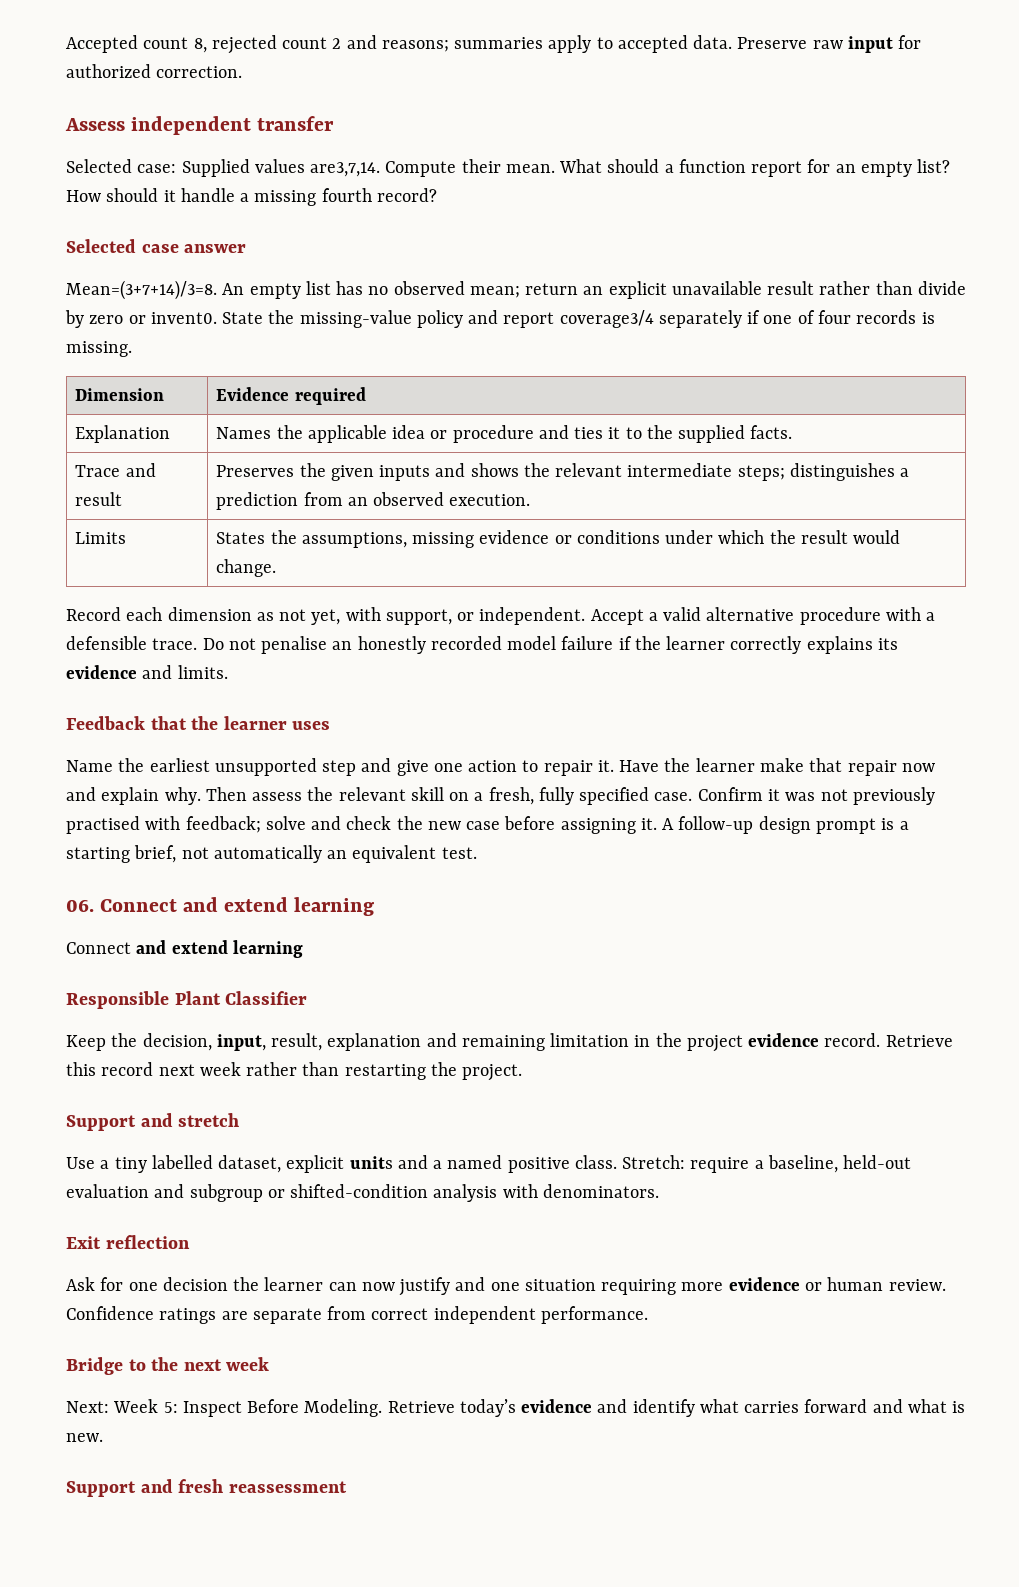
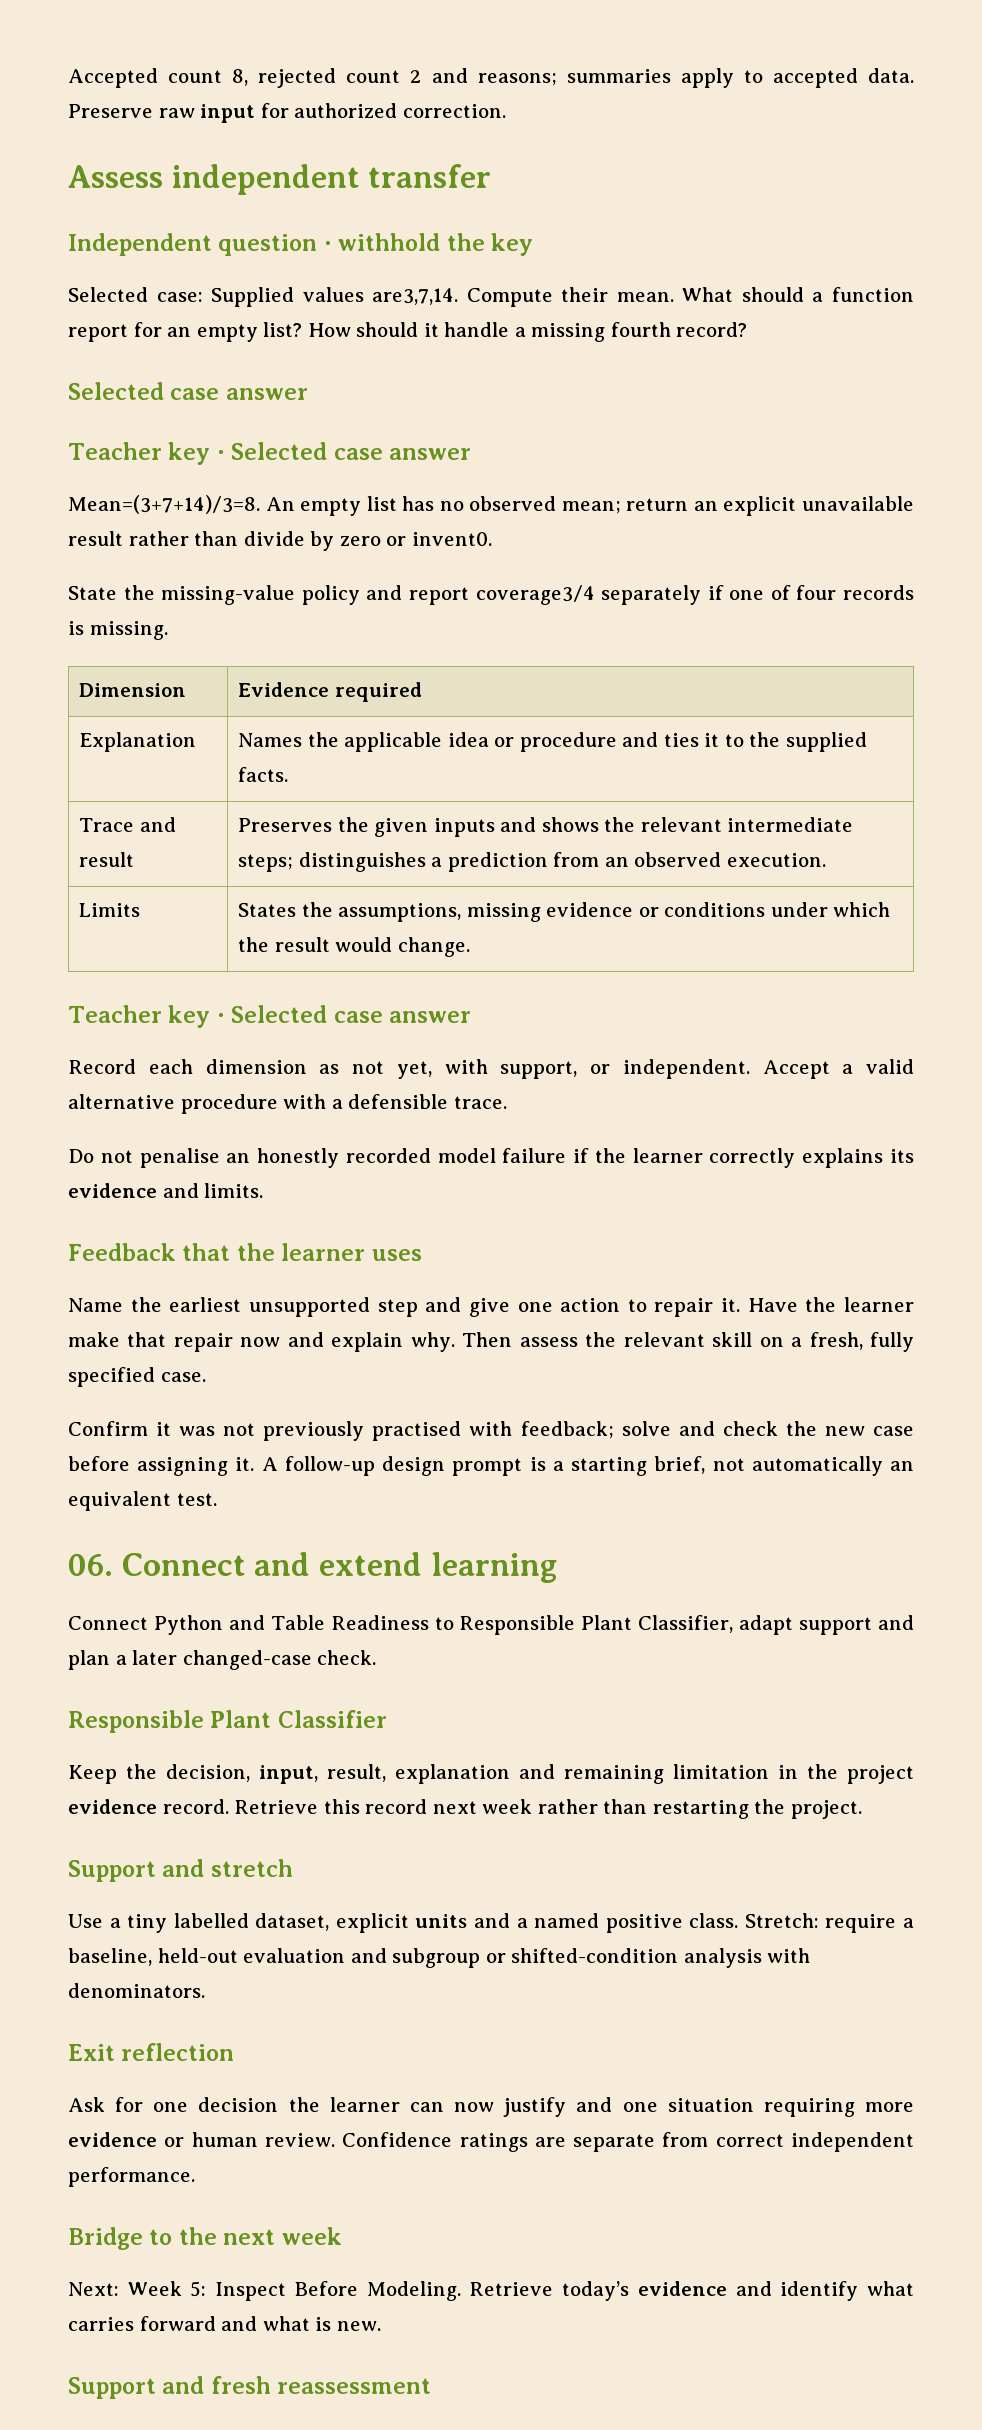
+ Independent question · withhold the key
  How should it handle a missing fourth record?
  Selected case answer
+ Teacher key · Selected case answer
- An empty list has no observed mean; return an explicit unavailable result rather than divide by zero or invent0. State the missing-value policy and report coverage3/4 separately if one of four records is missing.
+ An empty list has no observed mean; return an explicit unavailable result rather than divide by zero or invent0.
+ State the missing-value policy and report coverage3/4 separately if one of four records is missing.
  Limits | States the assumptions, missing evidence or conditions under which the result would change.
+ Teacher key · Selected case answer
- Accept a valid alternative procedure with a defensible trace. Do not penalise an honestly recorded model failure if the learner correctly explains its evidence and limits.
+ Accept a valid alternative procedure with a defensible trace.
+ Do not penalise an honestly recorded model failure if the learner correctly explains its evidence and limits.
- Then assess the relevant skill on a fresh, fully specified case. Confirm it was not previously practised with feedback; solve and check the new case before assigning it.
+ Then assess the relevant skill on a fresh, fully specified case.
+ Confirm it was not previously practised with feedback; solve and check the new case before assigning it.
  06. Connect and extend learning
- Connect and extend learning
+ Connect Python and Table Readiness to Responsible Plant Classifier, adapt support and plan a later changed-case check.

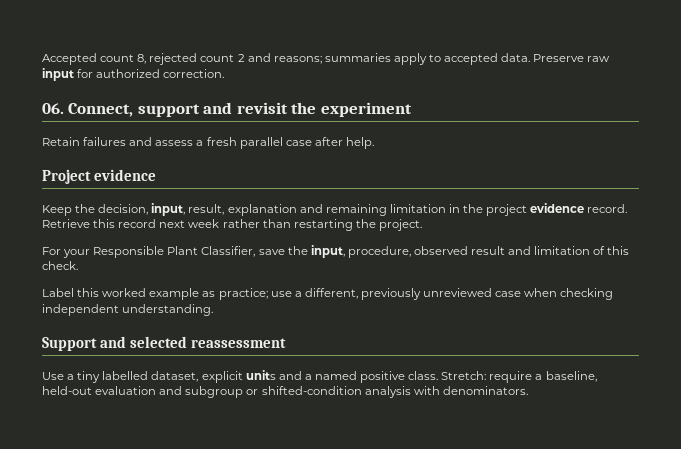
- Assess independent transfer
- Independent question · withhold the key
- Selected case: Supplied values are3,7,14. Compute their mean. What should a function report for an empty list? How should it handle a missing fourth record?
- Selected case answer
- Teacher key · Selected case answer
- Mean=(3+7+14)/3=8. An empty list has no observed mean; return an explicit unavailable result rather than divide by zero or invent0.
- State the missing-value policy and report coverage3/4 separately if one of four records is missing.
- Dimension | Evidence required
- Explanation | Names the applicable idea or procedure and ties it to the supplied facts.
- Trace and result | Preserves the given inputs and shows the relevant intermediate steps; distinguishes a prediction from an observed execution.
- Limits | States the assumptions, missing evidence or conditions under which the result would change.
- Teacher key · Selected case answer
- Record each dimension as not yet, with support, or independent. Accept a valid alternative procedure with a defensible trace.
- Do not penalise an honestly recorded model failure if the learner correctly explains its evidence and limits.
- Feedback that the learner uses
- Name the earliest unsupported step and give one action to repair it. Have the learner make that repair now and explain why. Then assess the relevant skill on a fresh, fully specified case.
- Confirm it was not previously practised with feedback; solve and check the new case before assigning it. A follow-up design prompt is a starting brief, not automatically an equivalent test.
- 06. Connect and extend learning
- Connect Python and Table Readiness to Responsible Plant Classifier, adapt support and plan a later changed-case check.
- Responsible Plant Classifier
+ 06. Connect, support and revisit the experiment
+ Retain failures and assess a fresh parallel case after help.
+ Project evidence
- Support and stretch
+ For your Responsible Plant Classifier, save the input, procedure, observed result and limitation of this check.
+ Label this worked example as practice; use a different, previously unreviewed case when checking independent understanding.
+ Support and selected reassessment
- Exit reflection
- Ask for one decision the learner can now justify and one situation requiring more evidence or human review. Confidence ratings are separate from correct independent performance.
- Bridge to the next week
- Next: Week 5: Inspect Before Modeling. Retrieve today’s evidence and identify what carries forward and what is new.
- Support and fresh reassessment

